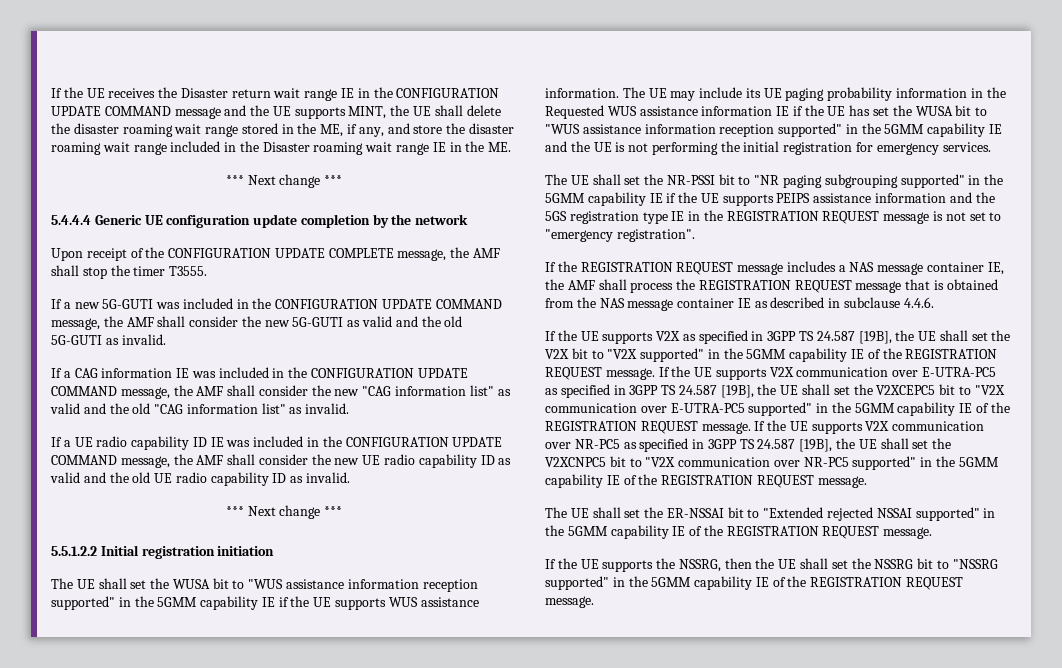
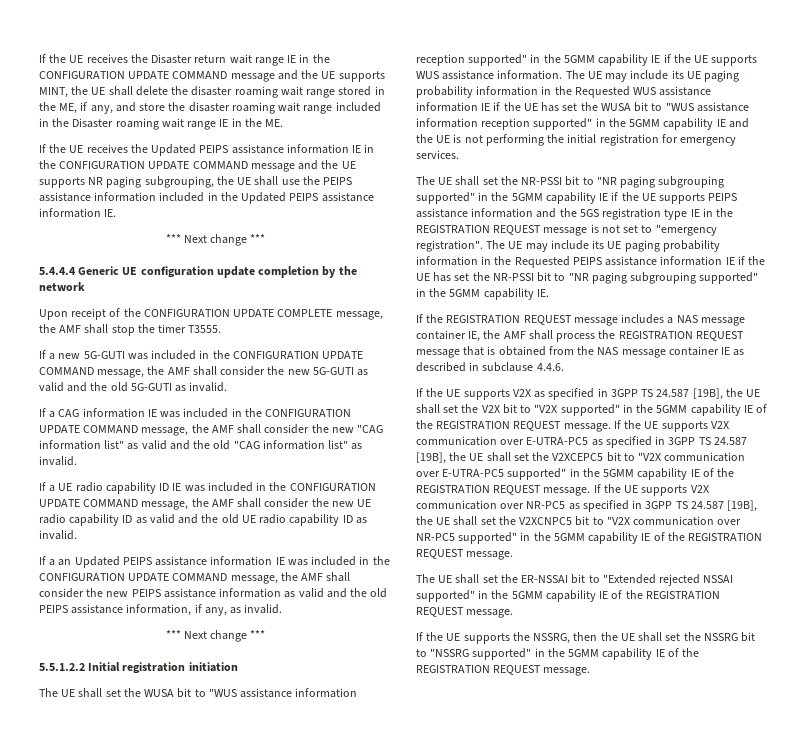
+ If the UE receives the Updated PEIPS assistance information IE in the CONFIGURATION UPDATE COMMAND message and the UE supports NR paging subgrouping, the UE shall use the PEIPS assistance information included in the Updated PEIPS assistance information IE.
+ If a an Updated PEIPS assistance information IE was included in the CONFIGURATION UPDATE COMMAND message, the AMF shall consider the new PEIPS assistance information as valid and the old PEIPS assistance information, if any, as invalid.
+ The UE may include its UE paging probability information in the Requested PEIPS assistance information IE if the UE has set the NR-PSSI bit to "NR paging subgrouping supported" in the 5GMM capability IE.

